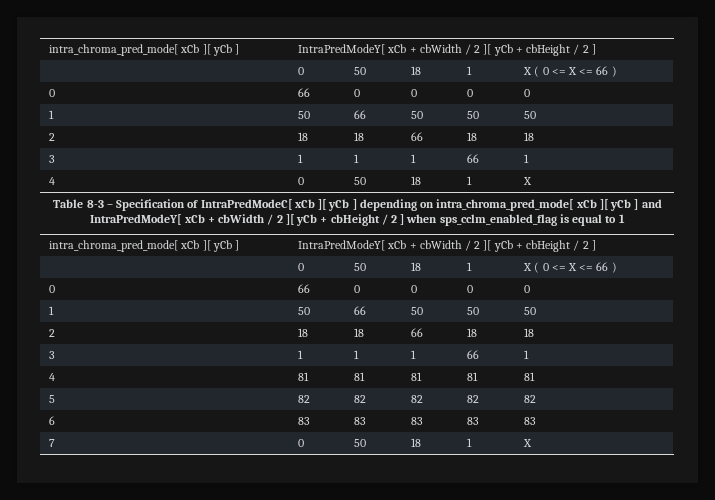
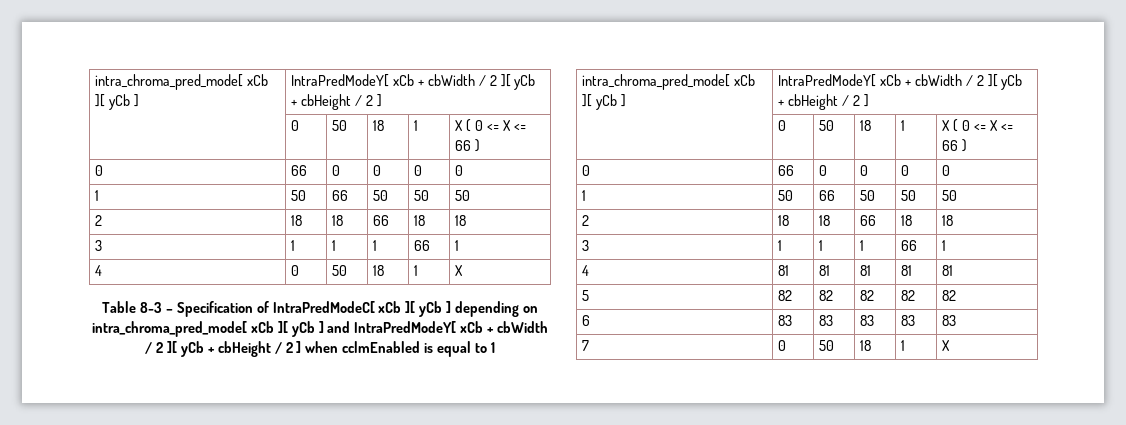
- Table 8-3 – Specification of IntraPredModeC[ xCb ][ yCb ] depending on intra_chroma_pred_mode[ xCb ][ yCb ] and IntraPredModeY[ xCb + cbWidth / 2 ][ yCb + cbHeight / 2 ] when sps_cclm_enabled_flag is equal to 1
+ Table 8-3 – Specification of IntraPredModeC[ xCb ][ yCb ] depending on intra_chroma_pred_mode[ xCb ][ yCb ] and IntraPredModeY[ xCb + cbWidth / 2 ][ yCb + cbHeight / 2 ] when cclmEnabled is equal to 1

